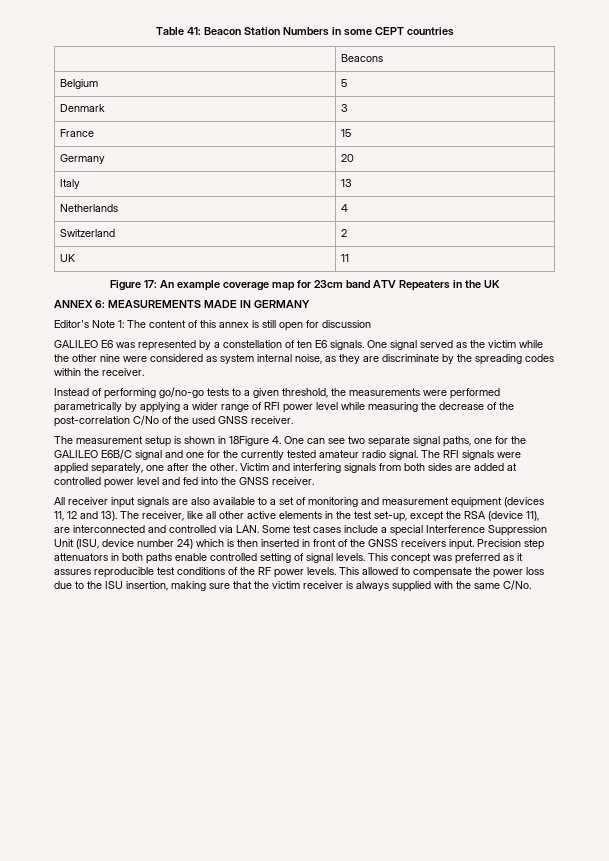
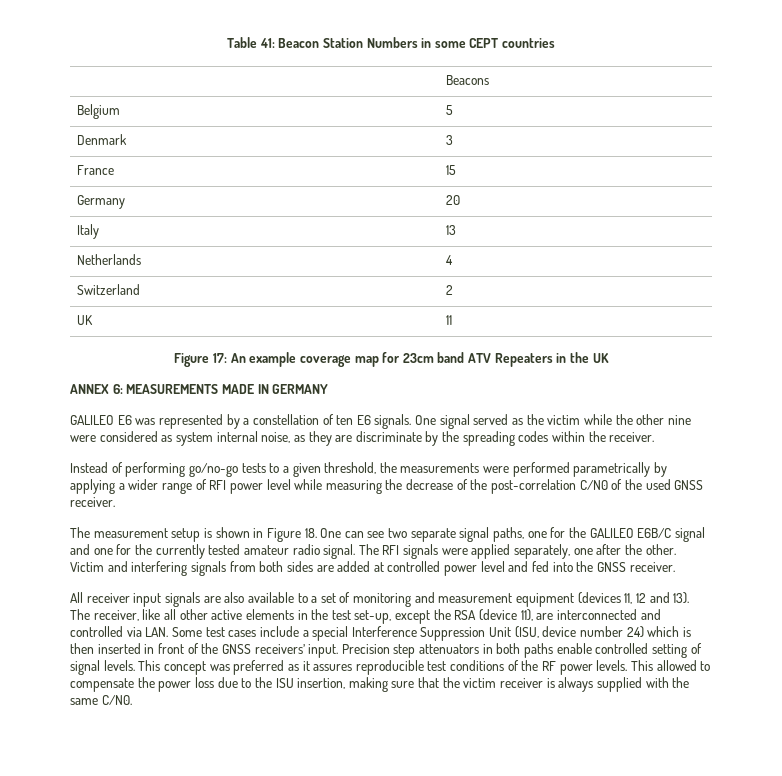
- Editor's Note 1: The content of this annex is still open for discussion
- Instead of performing go/no-go tests to a given threshold, the measurements were performed parametrically by applying a wider range of RFI power level while measuring the decrease of the post-correlation C/No of the used GNSS receiver.
+ Instead of performing go/no-go tests to a given threshold, the measurements were performed parametrically by applying a wider range of RFI power level while measuring the decrease of the post-correlation C/N0 of the used GNSS receiver.
- The measurement setup is shown in 18Figure 4. One can see two separate signal paths, one for the GALILEO E6B/C signal and one for the currently tested amateur radio signal.
+ The measurement setup is shown in Figure 18. One can see two separate signal paths, one for the GALILEO E6B/C signal and one for the currently tested amateur radio signal.
- The receiver, like all other active elements in the test set-up, except the RSA (device 11), are interconnected and controlled via LAN. Some test cases include a special Interference Suppression Unit (ISU, device number 24) which is then inserted in front of the GNSS receivers input.
+ The receiver, like all other active elements in the test set-up, except the RSA (device 11), are interconnected and controlled via LAN. Some test cases include a special Interference Suppression Unit (ISU, device number 24) which is then inserted in front of the GNSS receivers’ input.
- This allowed to compensate the power loss due to the ISU insertion, making sure that the victim receiver is always supplied with the same C/No.
+ This allowed to compensate the power loss due to the ISU insertion, making sure that the victim receiver is always supplied with the same C/N0.

